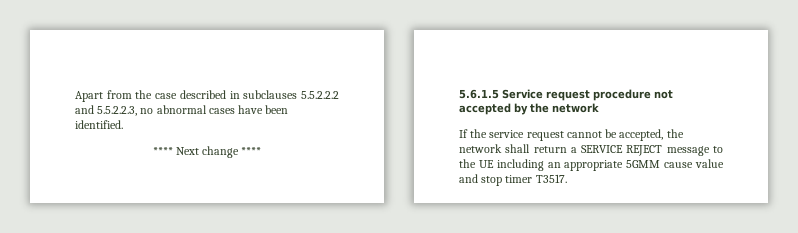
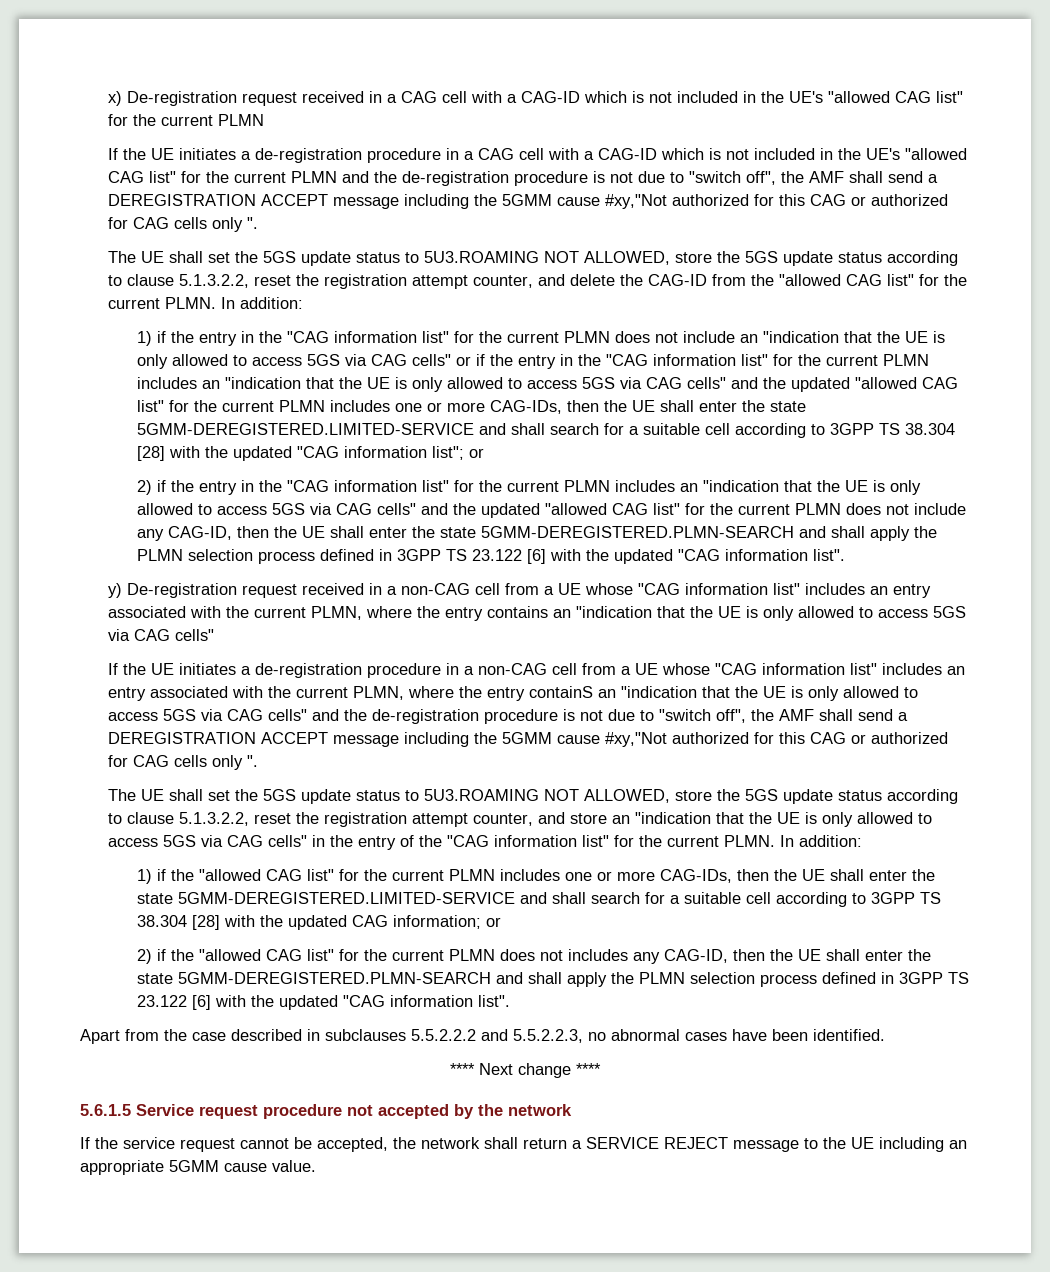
+ x) De-registration request received in a CAG cell with a CAG-ID which is not included in the UE's "allowed CAG list" for the current PLMN
+ If the UE initiates a de-registration procedure in a CAG cell with a CAG-ID which is not included in the UE's "allowed CAG list" for the current PLMN and the de-registration procedure is not due to "switch off", the AMF shall send a DEREGISTRATION ACCEPT message including the 5GMM cause #xy,"Not authorized for this CAG or authorized for CAG cells only ".
+ The UE shall set the 5GS update status to 5U3.ROAMING NOT ALLOWED, store the 5GS update status according to clause 5.1.3.2.2, reset the registration attempt counter, and delete the CAG-ID from the "allowed CAG list" for the current PLMN. In addition:
+ 1) if the entry in the "CAG information list" for the current PLMN does not include an "indication that the UE is only allowed to access 5GS via CAG cells" or if the entry in the "CAG information list" for the current PLMN includes an "indication that the UE is only allowed to access 5GS via CAG cells" and the updated "allowed CAG list" for the current PLMN includes one or more CAG-IDs, then the UE shall enter the state 5GMM-DEREGISTERED.LIMITED-SERVICE and shall search for a suitable cell according to 3GPP TS 38.304 [28] with the updated "CAG information list"; or
+ 2) if the entry in the "CAG information list" for the current PLMN includes an "indication that the UE is only allowed to access 5GS via CAG cells" and the updated "allowed CAG list" for the current PLMN does not include any CAG-ID, then the UE shall enter the state 5GMM-DEREGISTERED.PLMN-SEARCH and shall apply the PLMN selection process defined in 3GPP TS 23.122 [6] with the updated "CAG information list".
+ y) De-registration request received in a non-CAG cell from a UE whose "CAG information list" includes an entry associated with the current PLMN, where the entry contains an "indication that the UE is only allowed to access 5GS via CAG cells"
+ If the UE initiates a de-registration procedure in a non-CAG cell from a UE whose "CAG information list" includes an entry associated with the current PLMN, where the entry containS an "indication that the UE is only allowed to access 5GS via CAG cells" and the de-registration procedure is not due to "switch off", the AMF shall send a DEREGISTRATION ACCEPT message including the 5GMM cause #xy,"Not authorized for this CAG or authorized for CAG cells only ".
+ The UE shall set the 5GS update status to 5U3.ROAMING NOT ALLOWED, store the 5GS update status according to clause 5.1.3.2.2, reset the registration attempt counter, and store an "indication that the UE is only allowed to access 5GS via CAG cells" in the entry of the "CAG information list" for the current PLMN. In addition:
+ 1) if the "allowed CAG list" for the current PLMN includes one or more CAG-IDs, then the UE shall enter the state 5GMM-DEREGISTERED.LIMITED-SERVICE and shall search for a suitable cell according to 3GPP TS 38.304 [28] with the updated CAG information; or
+ 2) if the "allowed CAG list" for the current PLMN does not includes any CAG-ID, then the UE shall enter the state 5GMM-DEREGISTERED.PLMN-SEARCH and shall apply the PLMN selection process defined in 3GPP TS 23.122 [6] with the updated "CAG information list".
- If the service request cannot be accepted, the network shall return a SERVICE REJECT message to the UE including an appropriate 5GMM cause value and stop timer T3517.
+ If the service request cannot be accepted, the network shall return a SERVICE REJECT message to the UE including an appropriate 5GMM cause value.

